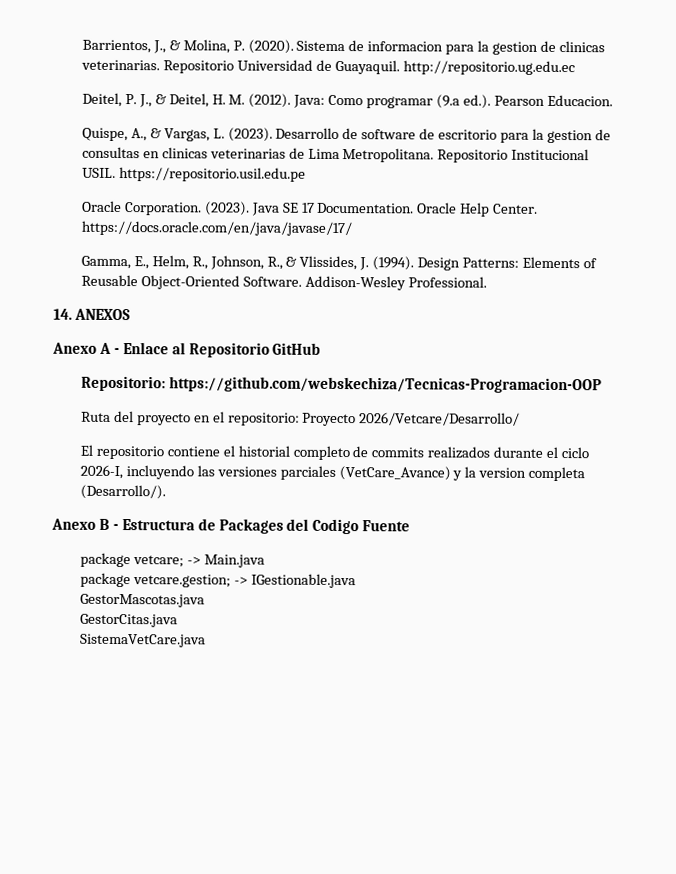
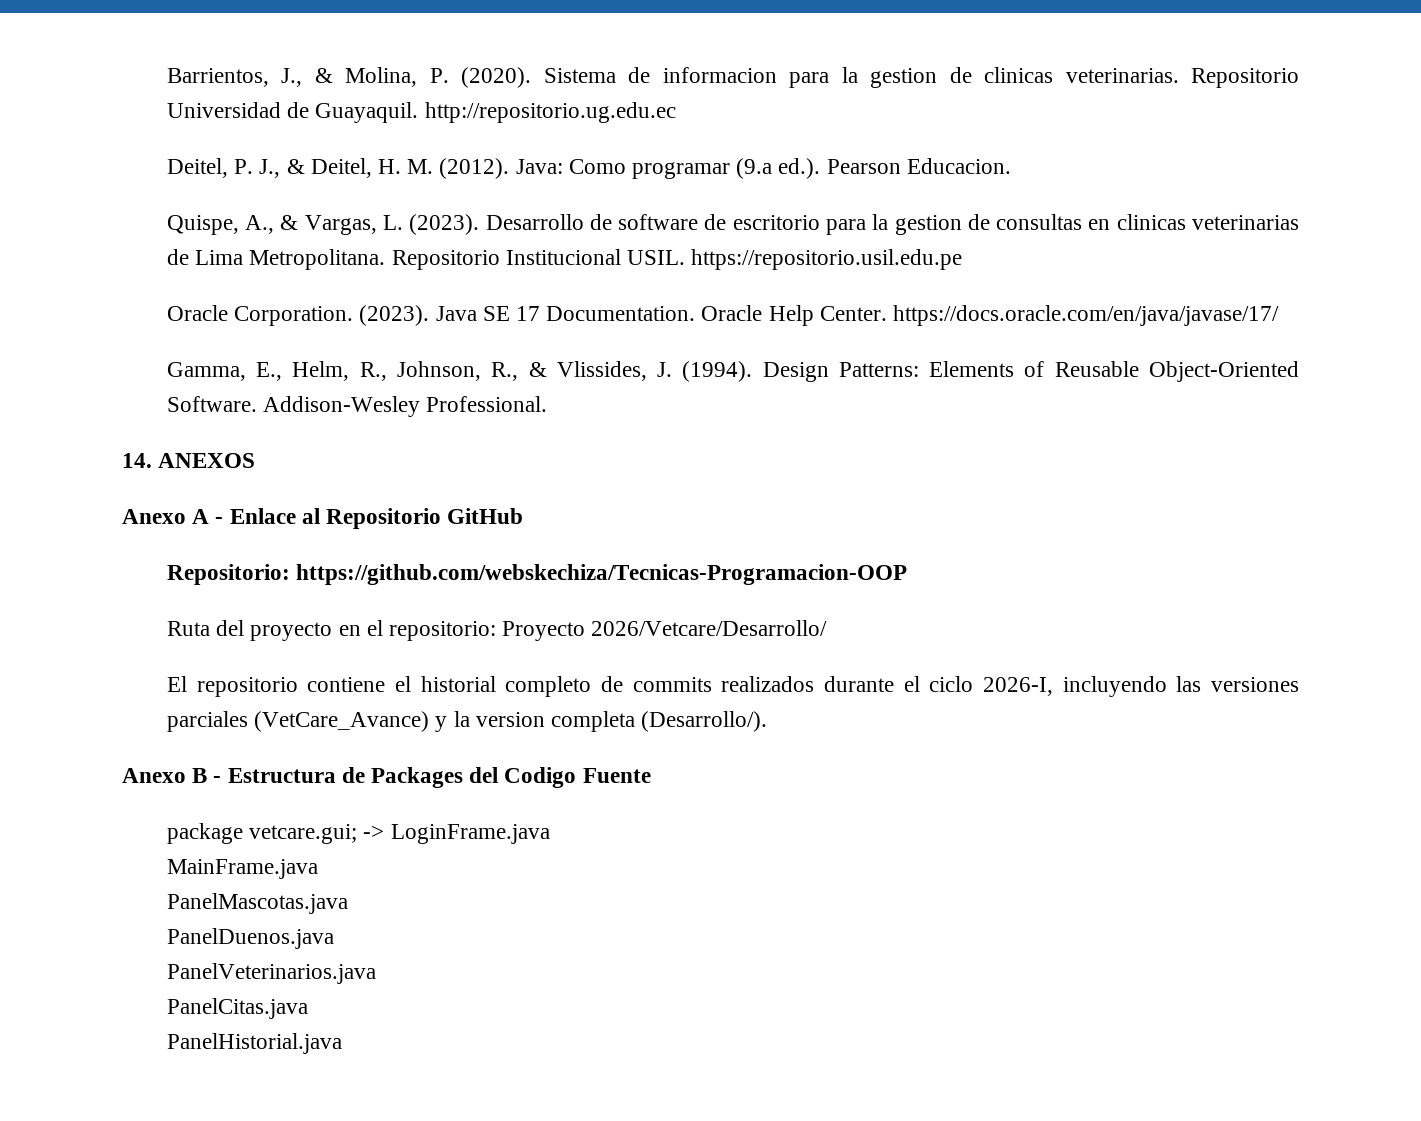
- package vetcare; -> Main.java
- package vetcare.gestion; -> IGestionable.java
- GestorMascotas.java
- GestorCitas.java
- SistemaVetCare.java
+ package vetcare.gui; -> LoginFrame.java
+ MainFrame.java
+ PanelMascotas.java
+ PanelDuenos.java
+ PanelVeterinarios.java
+ PanelCitas.java
+ PanelHistorial.java

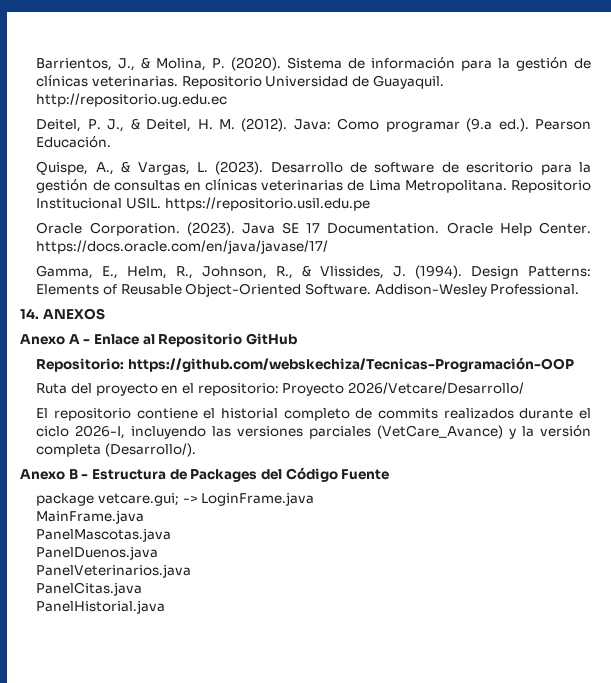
- Sistema de informacion para la gestion de clinicas veterinarias.
+ Sistema de información para la gestión de clínicas veterinarias.
- Java: Como programar (9.a ed.). Pearson Educacion.
+ Java: Como programar (9.a ed.). Pearson Educación.
- Desarrollo de software de escritorio para la gestion de consultas en clinicas veterinarias de Lima Metropolitana.
+ Desarrollo de software de escritorio para la gestión de consultas en clínicas veterinarias de Lima Metropolitana.
- Repositorio: https://github.com/webskechiza/Tecnicas-Programacion-OOP
+ Repositorio: https://github.com/webskechiza/Tecnicas-Programación-OOP
- El repositorio contiene el historial completo de commits realizados durante el ciclo 2026-I, incluyendo las versiones parciales (VetCare_Avance) y la version completa (Desarrollo/).
+ El repositorio contiene el historial completo de commits realizados durante el ciclo 2026-I, incluyendo las versiones parciales (VetCare_Avance) y la versión completa (Desarrollo/).
- Anexo B - Estructura de Packages del Codigo Fuente
+ Anexo B - Estructura de Packages del Código Fuente

